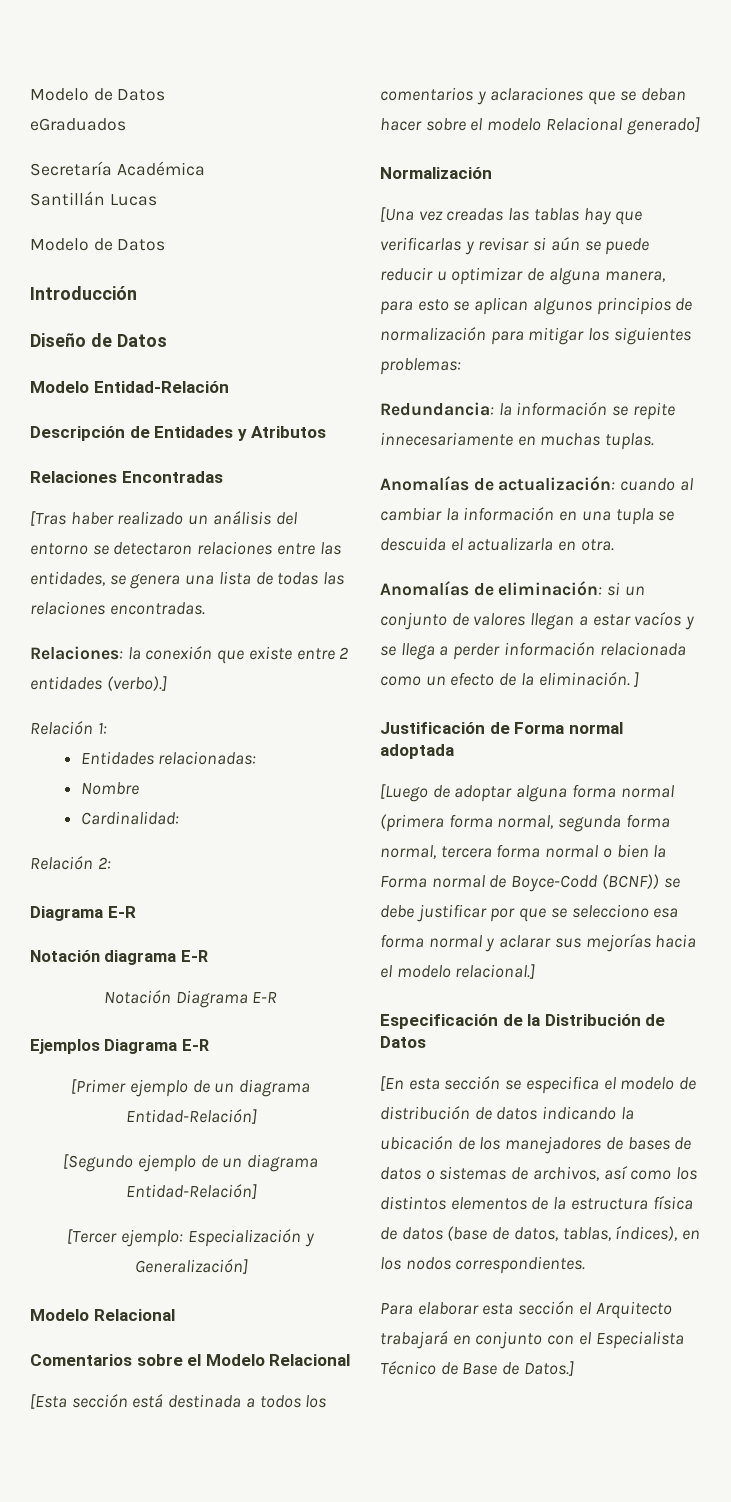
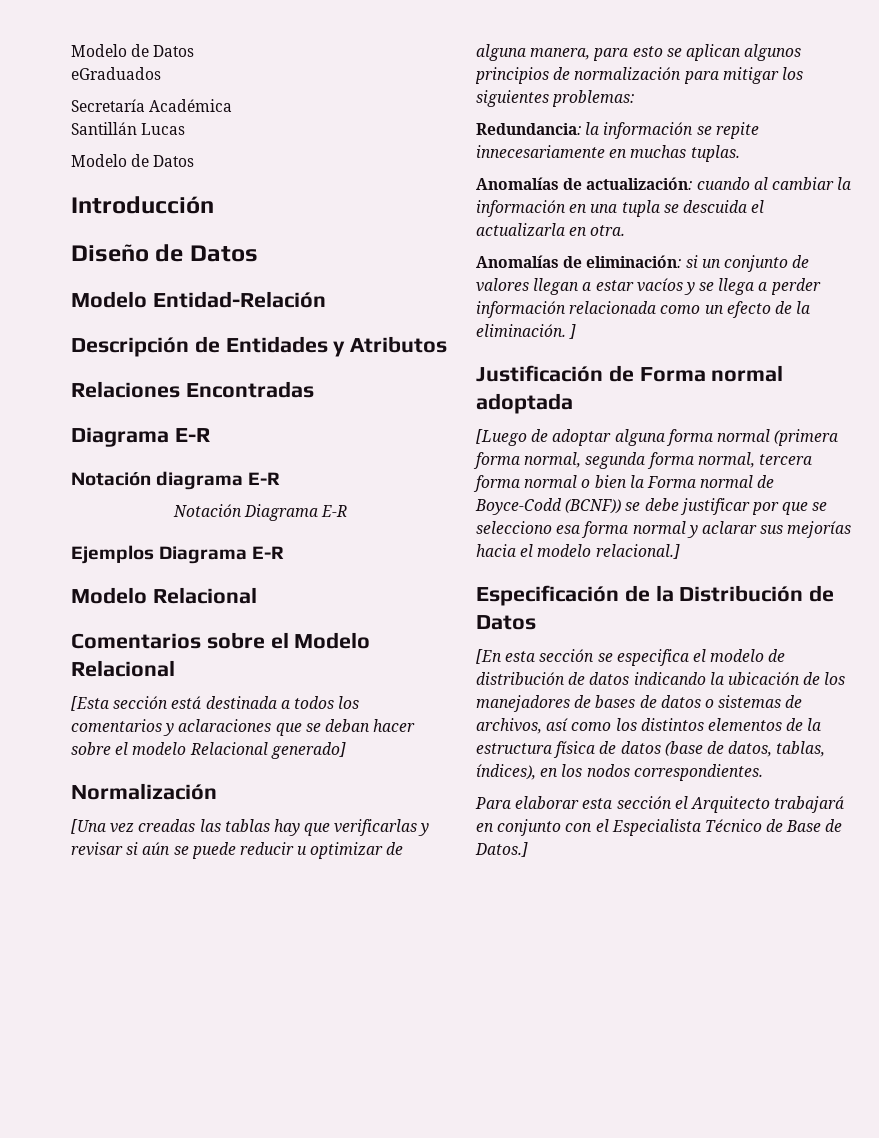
- [Tras haber realizado un análisis del entorno se detectaron relaciones entre las entidades, se genera una lista de todas las relaciones encontradas.
- Relaciones: la conexión que existe entre 2 entidades (verbo).]
- Relación 1:
- Entidades relacionadas:
- Nombre
- Cardinalidad:
- Relación 2:
- [Primer ejemplo de un diagrama Entidad-Relación]
- [Segundo ejemplo de un diagrama Entidad-Relación]
- [Tercer ejemplo: Especialización y Generalización]

